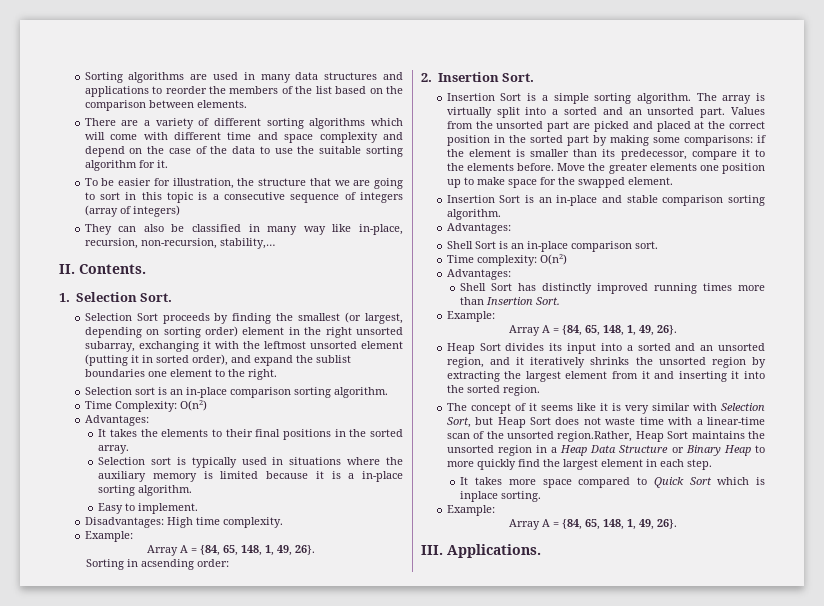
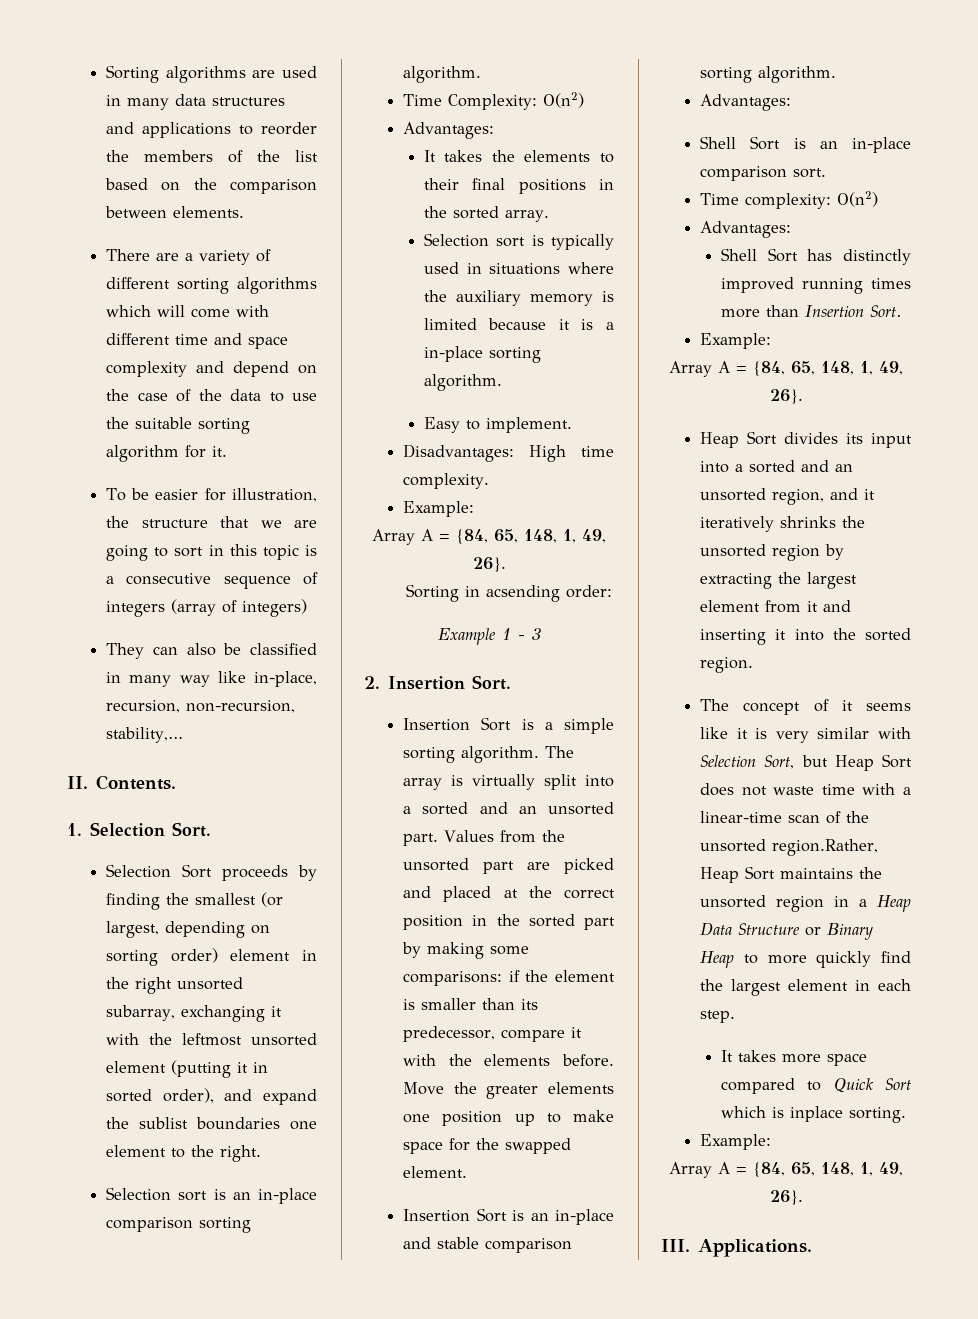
+ Example 1 - 3
- Values from the unsorted part are picked and placed at the correct position in the sorted part by making some comparisons: if the element is smaller than its predecessor, compare it to the elements before.
+ Values from the unsorted part are picked and placed at the correct position in the sorted part by making some comparisons: if the element is smaller than its predecessor, compare it with the elements before.

